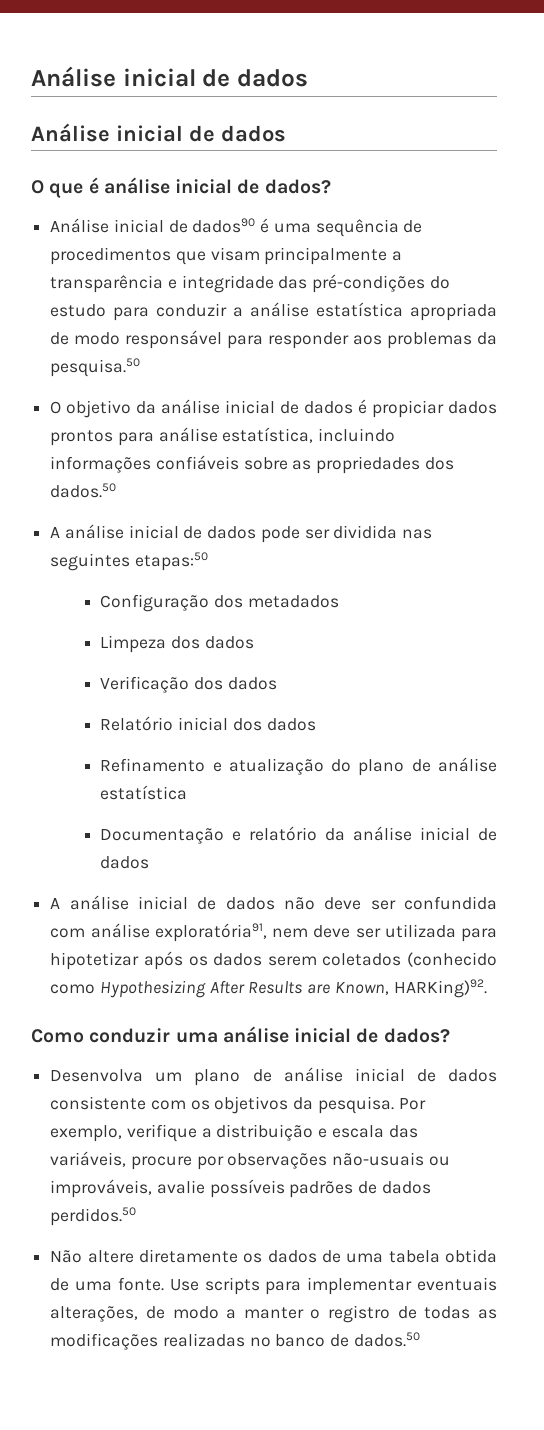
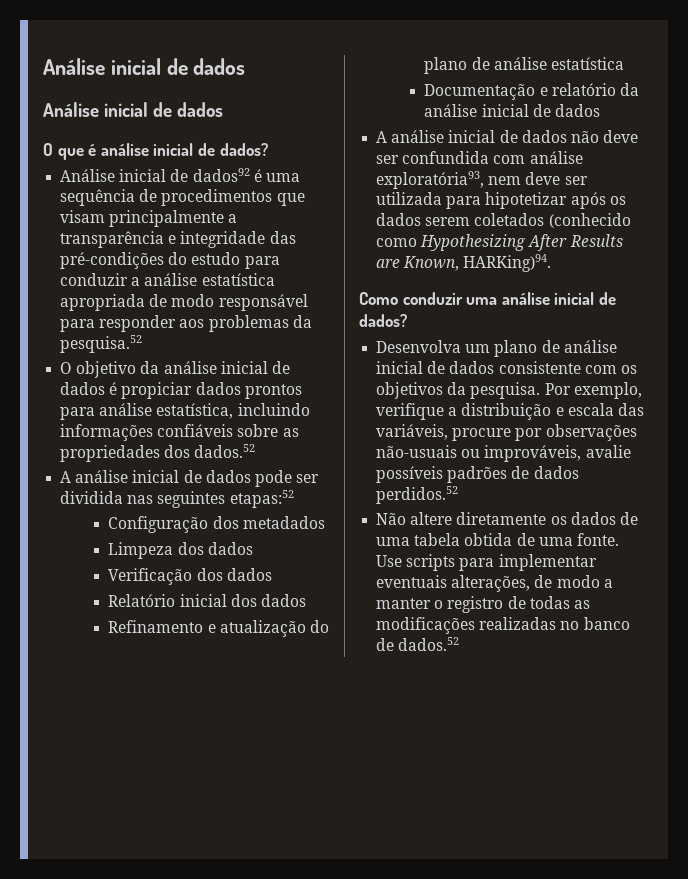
- Análise inicial de dados90 é uma sequência de procedimentos que visam principalmente a transparência e integridade das pré-condições do estudo para conduzir a análise estatística apropriada de modo responsável para responder aos problemas da pesquisa.50
+ Análise inicial de dados92 é uma sequência de procedimentos que visam principalmente a transparência e integridade das pré-condições do estudo para conduzir a análise estatística apropriada de modo responsável para responder aos problemas da pesquisa.52
- O objetivo da análise inicial de dados é propiciar dados prontos para análise estatística, incluindo informações confiáveis sobre as propriedades dos dados.50
+ O objetivo da análise inicial de dados é propiciar dados prontos para análise estatística, incluindo informações confiáveis sobre as propriedades dos dados.52
- A análise inicial de dados pode ser dividida nas seguintes etapas:50
+ A análise inicial de dados pode ser dividida nas seguintes etapas:52
- A análise inicial de dados não deve ser confundida com análise exploratória91, nem deve ser utilizada para hipotetizar após os dados serem coletados (conhecido como Hypothesizing After Results are Known, HARKing)92.
+ A análise inicial de dados não deve ser confundida com análise exploratória93, nem deve ser utilizada para hipotetizar após os dados serem coletados (conhecido como Hypothesizing After Results are Known, HARKing)94.
- Por exemplo, verifique a distribuição e escala das variáveis, procure por observações não-usuais ou improváveis, avalie possíveis padrões de dados perdidos.50
+ Por exemplo, verifique a distribuição e escala das variáveis, procure por observações não-usuais ou improváveis, avalie possíveis padrões de dados perdidos.52
- Use scripts para implementar eventuais alterações, de modo a manter o registro de todas as modificações realizadas no banco de dados.50
+ Use scripts para implementar eventuais alterações, de modo a manter o registro de todas as modificações realizadas no banco de dados.52

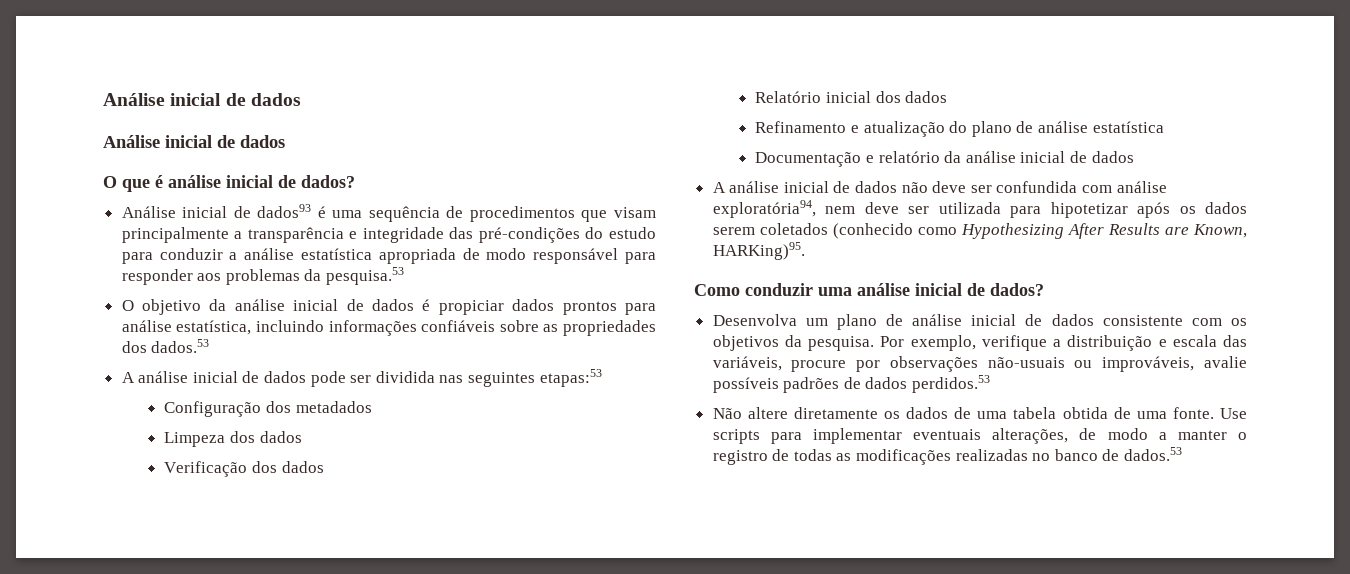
- Análise inicial de dados92 é uma sequência de procedimentos que visam principalmente a transparência e integridade das pré-condições do estudo para conduzir a análise estatística apropriada de modo responsável para responder aos problemas da pesquisa.52
+ Análise inicial de dados93 é uma sequência de procedimentos que visam principalmente a transparência e integridade das pré-condições do estudo para conduzir a análise estatística apropriada de modo responsável para responder aos problemas da pesquisa.53
- O objetivo da análise inicial de dados é propiciar dados prontos para análise estatística, incluindo informações confiáveis sobre as propriedades dos dados.52
+ O objetivo da análise inicial de dados é propiciar dados prontos para análise estatística, incluindo informações confiáveis sobre as propriedades dos dados.53
- A análise inicial de dados pode ser dividida nas seguintes etapas:52
+ A análise inicial de dados pode ser dividida nas seguintes etapas:53
- A análise inicial de dados não deve ser confundida com análise exploratória93, nem deve ser utilizada para hipotetizar após os dados serem coletados (conhecido como Hypothesizing After Results are Known, HARKing)94.
+ A análise inicial de dados não deve ser confundida com análise exploratória94, nem deve ser utilizada para hipotetizar após os dados serem coletados (conhecido como Hypothesizing After Results are Known, HARKing)95.
- Por exemplo, verifique a distribuição e escala das variáveis, procure por observações não-usuais ou improváveis, avalie possíveis padrões de dados perdidos.52
+ Por exemplo, verifique a distribuição e escala das variáveis, procure por observações não-usuais ou improváveis, avalie possíveis padrões de dados perdidos.53
- Use scripts para implementar eventuais alterações, de modo a manter o registro de todas as modificações realizadas no banco de dados.52
+ Use scripts para implementar eventuais alterações, de modo a manter o registro de todas as modificações realizadas no banco de dados.53

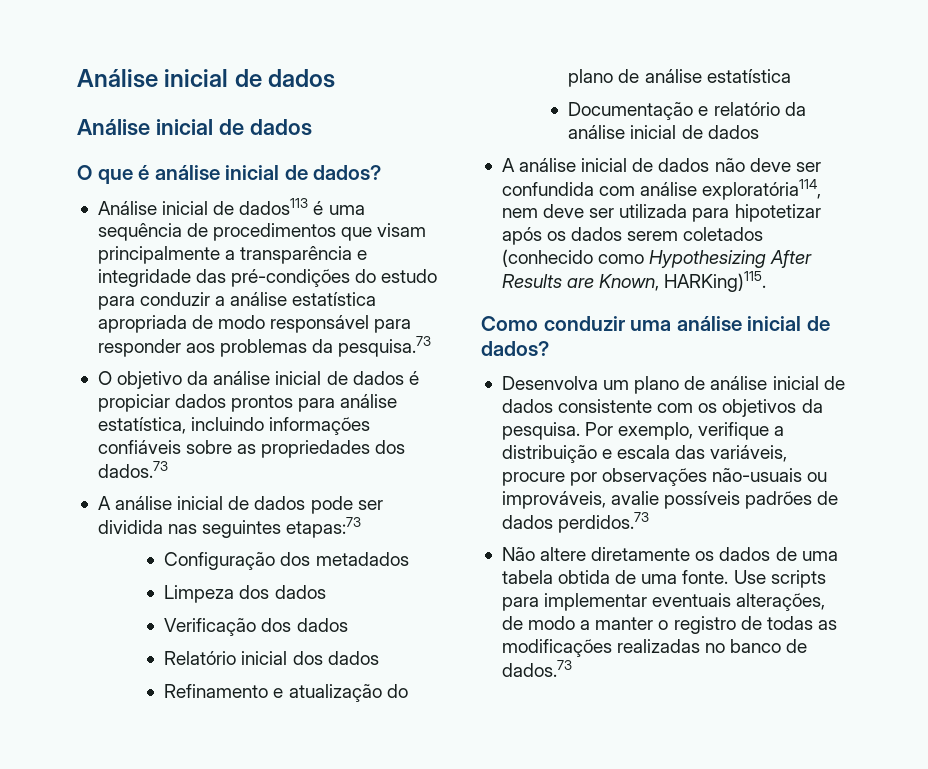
- Análise inicial de dados93 é uma sequência de procedimentos que visam principalmente a transparência e integridade das pré-condições do estudo para conduzir a análise estatística apropriada de modo responsável para responder aos problemas da pesquisa.53
+ Análise inicial de dados113 é uma sequência de procedimentos que visam principalmente a transparência e integridade das pré-condições do estudo para conduzir a análise estatística apropriada de modo responsável para responder aos problemas da pesquisa.73
- O objetivo da análise inicial de dados é propiciar dados prontos para análise estatística, incluindo informações confiáveis sobre as propriedades dos dados.53
+ O objetivo da análise inicial de dados é propiciar dados prontos para análise estatística, incluindo informações confiáveis sobre as propriedades dos dados.73
- A análise inicial de dados pode ser dividida nas seguintes etapas:53
+ A análise inicial de dados pode ser dividida nas seguintes etapas:73
- A análise inicial de dados não deve ser confundida com análise exploratória94, nem deve ser utilizada para hipotetizar após os dados serem coletados (conhecido como Hypothesizing After Results are Known, HARKing)95.
+ A análise inicial de dados não deve ser confundida com análise exploratória114, nem deve ser utilizada para hipotetizar após os dados serem coletados (conhecido como Hypothesizing After Results are Known, HARKing)115.
- Por exemplo, verifique a distribuição e escala das variáveis, procure por observações não-usuais ou improváveis, avalie possíveis padrões de dados perdidos.53
+ Por exemplo, verifique a distribuição e escala das variáveis, procure por observações não-usuais ou improváveis, avalie possíveis padrões de dados perdidos.73
- Use scripts para implementar eventuais alterações, de modo a manter o registro de todas as modificações realizadas no banco de dados.53
+ Use scripts para implementar eventuais alterações, de modo a manter o registro de todas as modificações realizadas no banco de dados.73

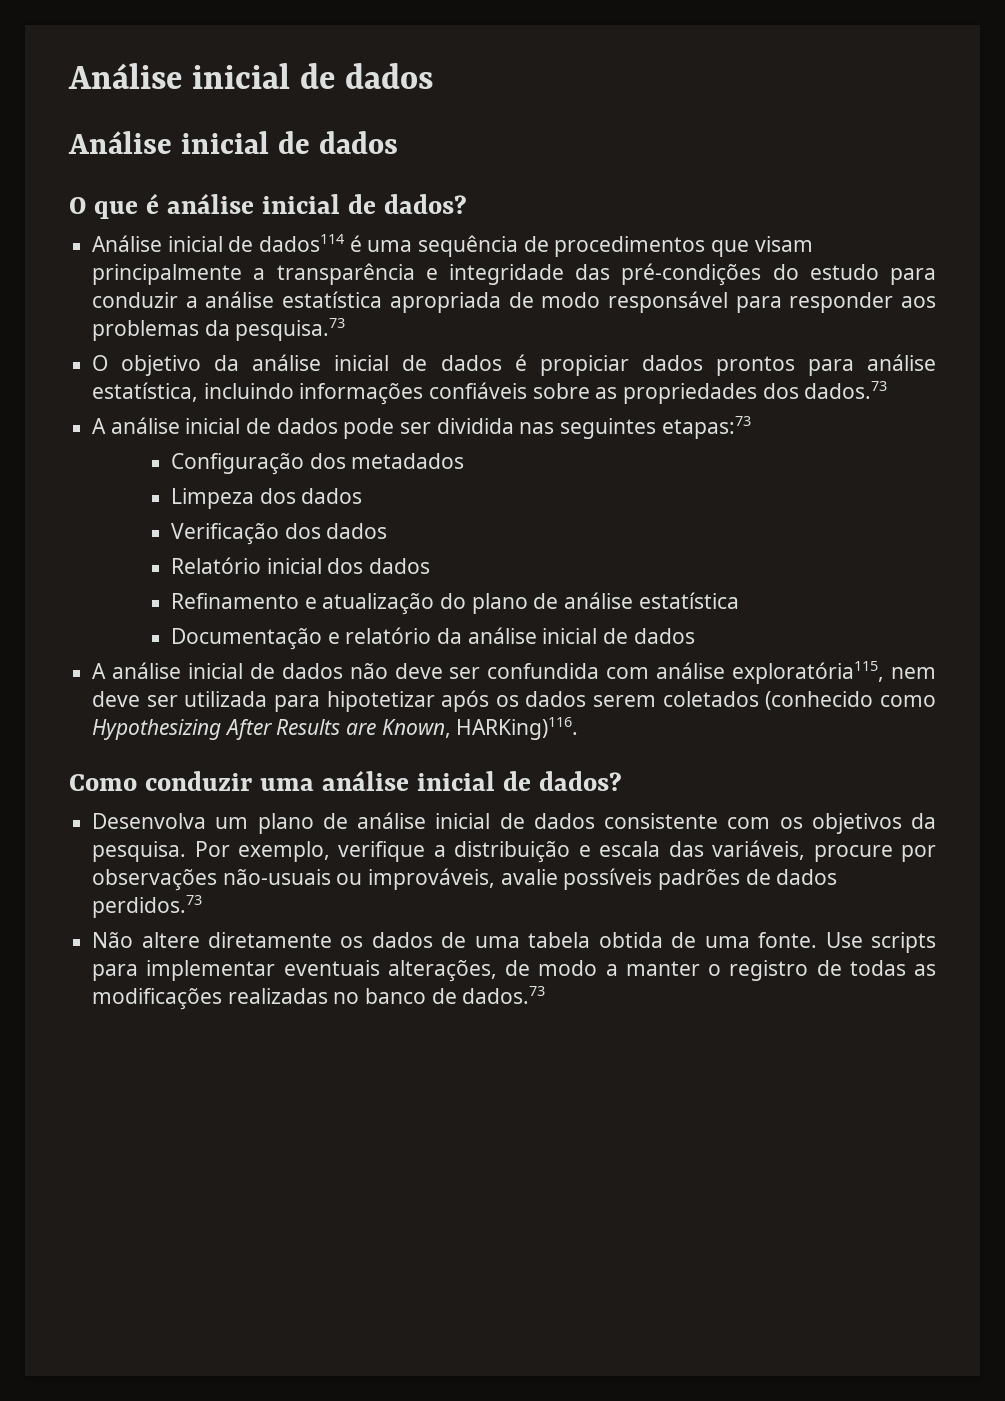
- Análise inicial de dados113 é uma sequência de procedimentos que visam principalmente a transparência e integridade das pré-condições do estudo para conduzir a análise estatística apropriada de modo responsável para responder aos problemas da pesquisa.73
+ Análise inicial de dados114 é uma sequência de procedimentos que visam principalmente a transparência e integridade das pré-condições do estudo para conduzir a análise estatística apropriada de modo responsável para responder aos problemas da pesquisa.73
- A análise inicial de dados não deve ser confundida com análise exploratória114, nem deve ser utilizada para hipotetizar após os dados serem coletados (conhecido como Hypothesizing After Results are Known, HARKing)115.
+ A análise inicial de dados não deve ser confundida com análise exploratória115, nem deve ser utilizada para hipotetizar após os dados serem coletados (conhecido como Hypothesizing After Results are Known, HARKing)116.

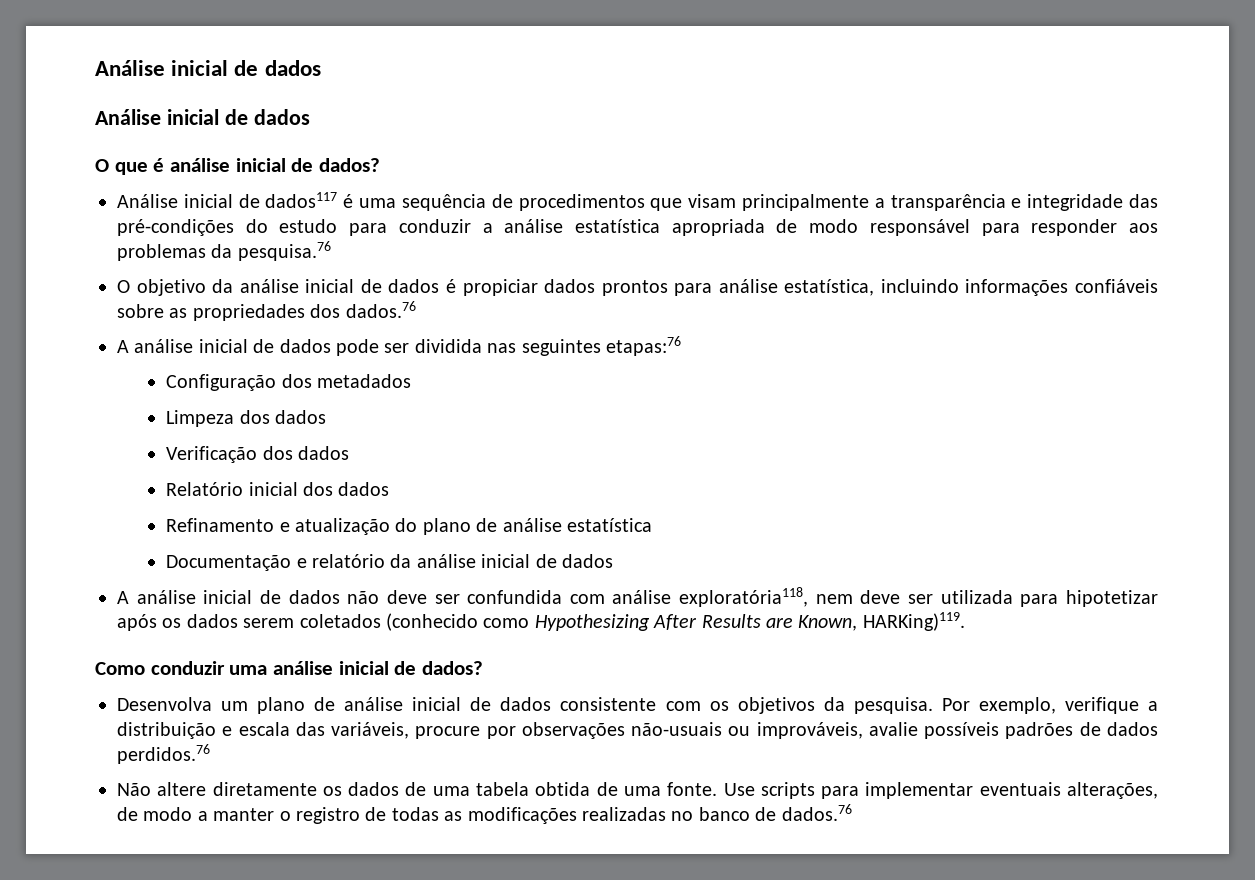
- Análise inicial de dados114 é uma sequência de procedimentos que visam principalmente a transparência e integridade das pré-condições do estudo para conduzir a análise estatística apropriada de modo responsável para responder aos problemas da pesquisa.73
+ Análise inicial de dados117 é uma sequência de procedimentos que visam principalmente a transparência e integridade das pré-condições do estudo para conduzir a análise estatística apropriada de modo responsável para responder aos problemas da pesquisa.76
- O objetivo da análise inicial de dados é propiciar dados prontos para análise estatística, incluindo informações confiáveis sobre as propriedades dos dados.73
+ O objetivo da análise inicial de dados é propiciar dados prontos para análise estatística, incluindo informações confiáveis sobre as propriedades dos dados.76
- A análise inicial de dados pode ser dividida nas seguintes etapas:73
+ A análise inicial de dados pode ser dividida nas seguintes etapas:76
- A análise inicial de dados não deve ser confundida com análise exploratória115, nem deve ser utilizada para hipotetizar após os dados serem coletados (conhecido como Hypothesizing After Results are Known, HARKing)116.
+ A análise inicial de dados não deve ser confundida com análise exploratória118, nem deve ser utilizada para hipotetizar após os dados serem coletados (conhecido como Hypothesizing After Results are Known, HARKing)119.
- Por exemplo, verifique a distribuição e escala das variáveis, procure por observações não-usuais ou improváveis, avalie possíveis padrões de dados perdidos.73
+ Por exemplo, verifique a distribuição e escala das variáveis, procure por observações não-usuais ou improváveis, avalie possíveis padrões de dados perdidos.76
- Use scripts para implementar eventuais alterações, de modo a manter o registro de todas as modificações realizadas no banco de dados.73
+ Use scripts para implementar eventuais alterações, de modo a manter o registro de todas as modificações realizadas no banco de dados.76

